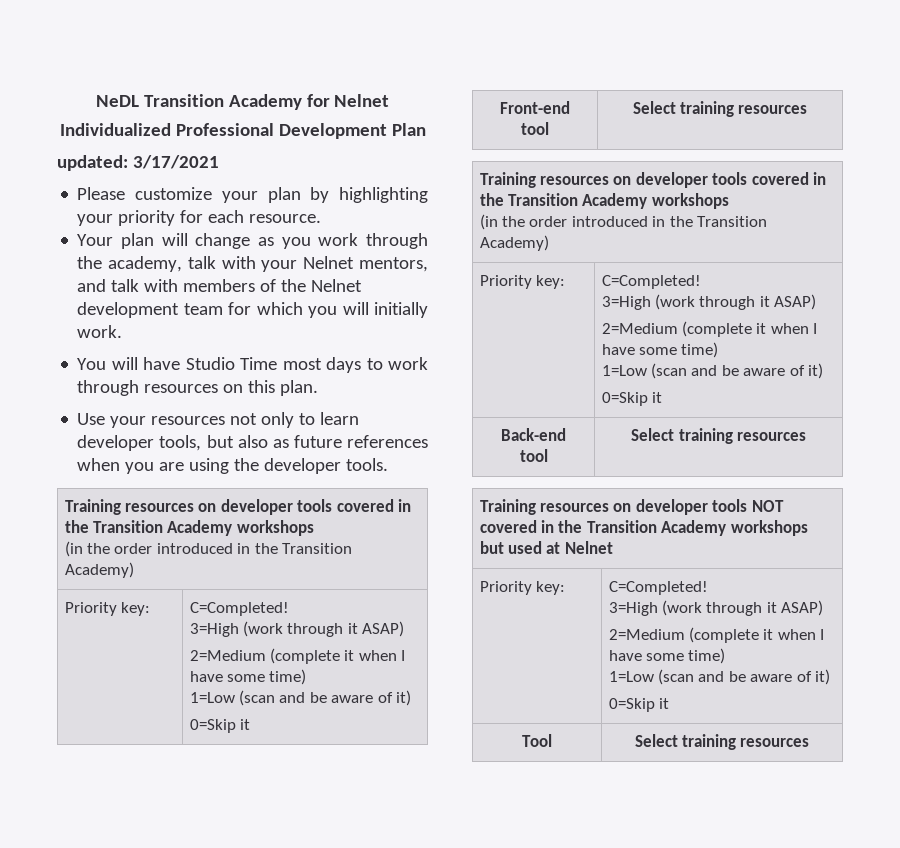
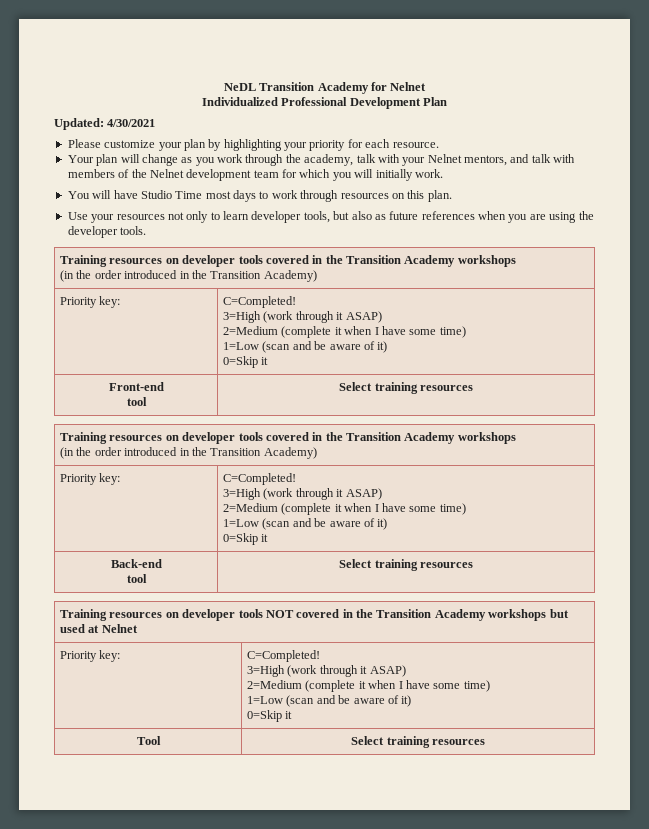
- updated: 3/17/2021
+ Updated: 4/30/2021

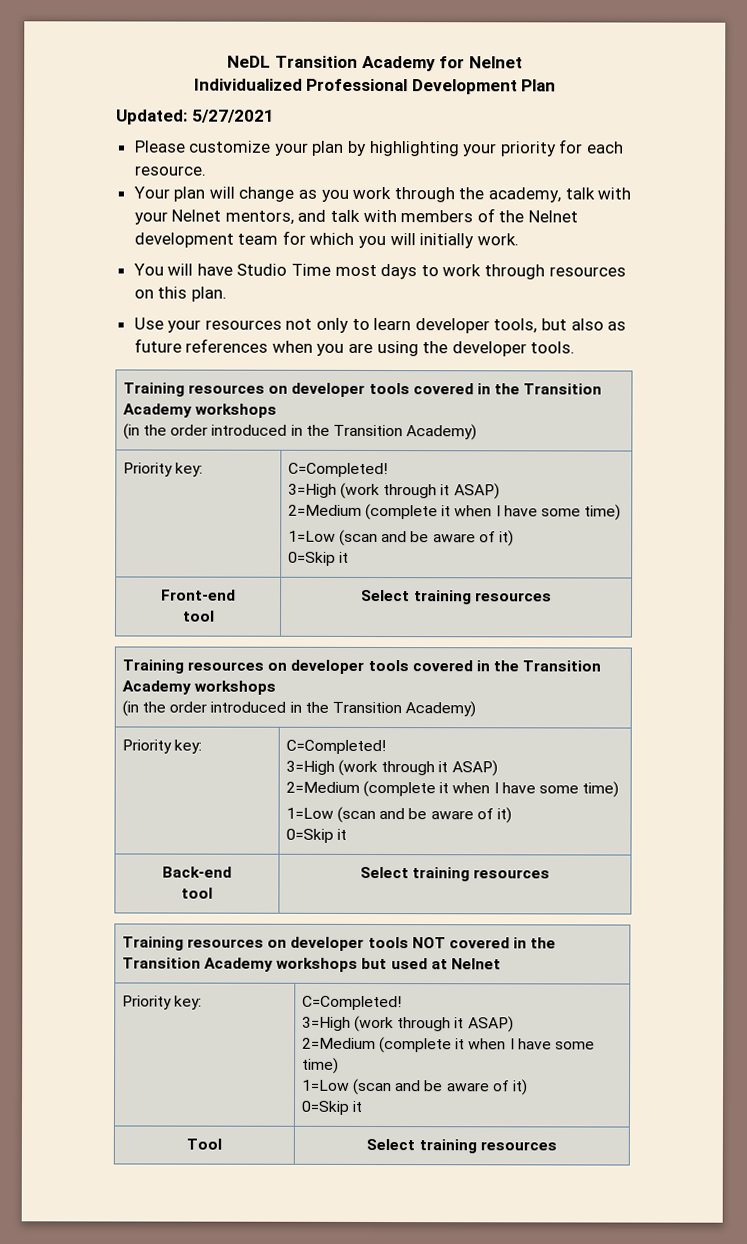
- Updated: 4/30/2021
+ Updated: 5/27/2021

